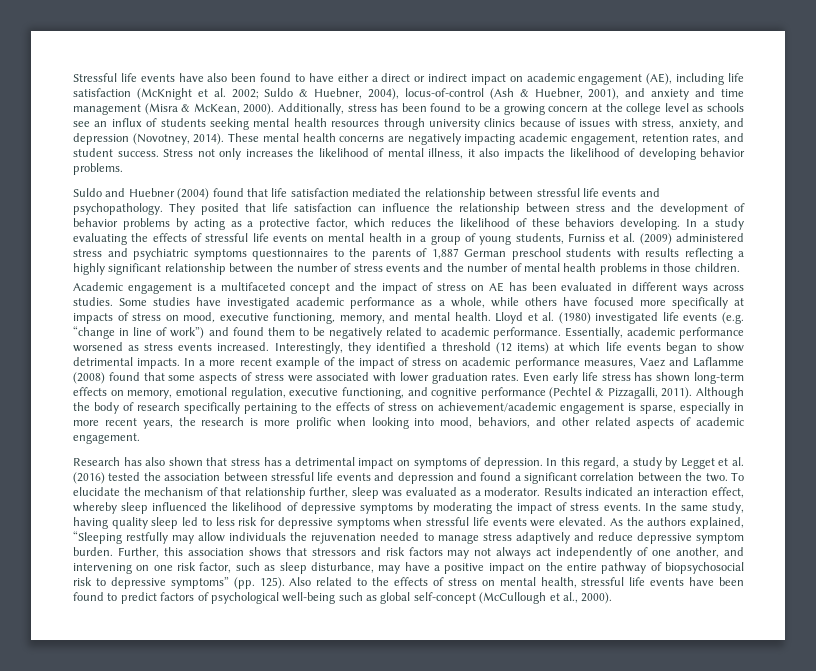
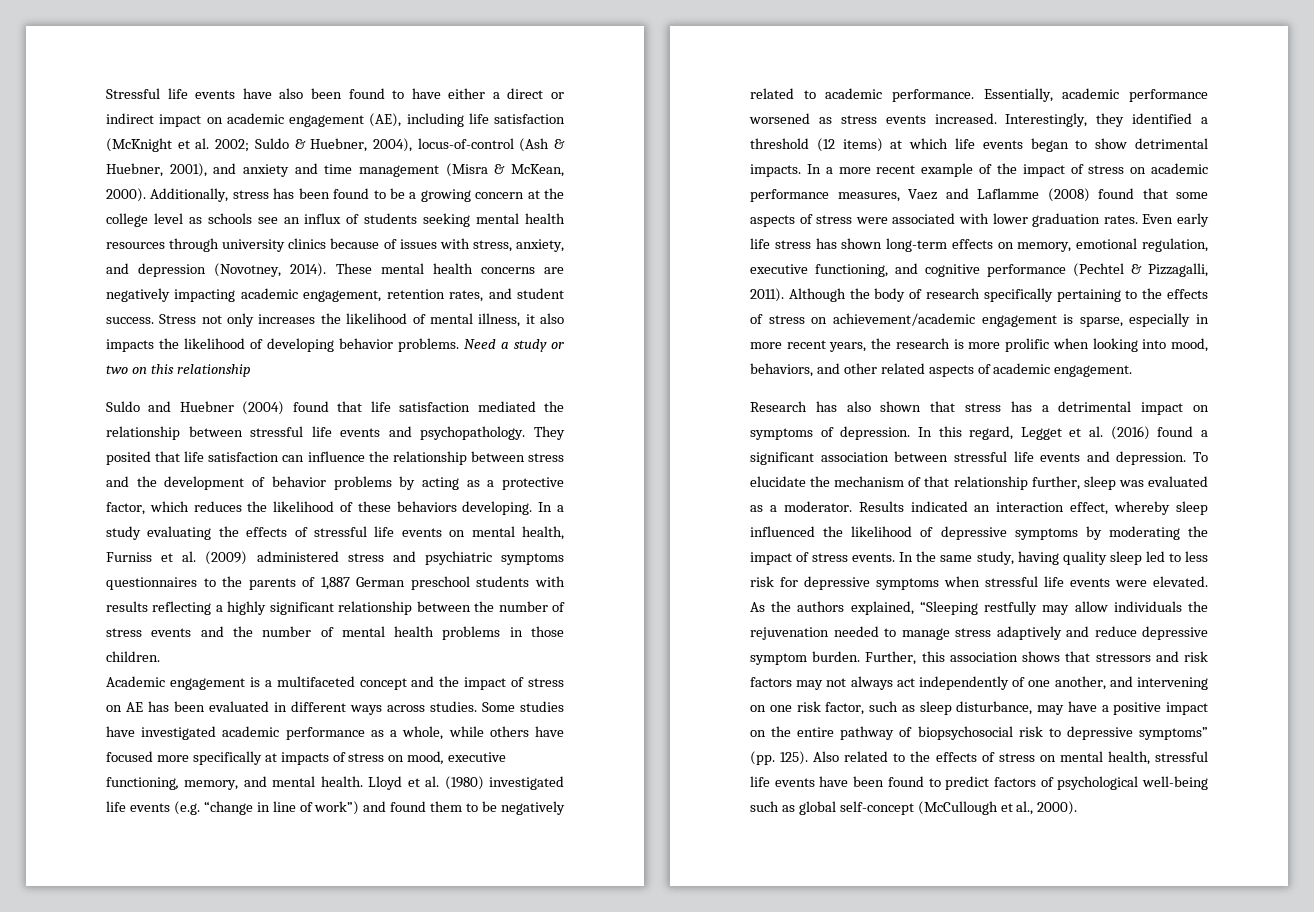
+ Need a study or two on this relationship
- In a study evaluating the effects of stressful life events on mental health in a group of young students, Furniss et al. (2009) administered stress and psychiatric symptoms questionnaires to the parents of 1,887 German preschool students with results reflecting a highly significant relationship between the number of stress events and the number of mental health problems in those children.
+ In a study evaluating the effects of stressful life events on mental health, Furniss et al. (2009) administered stress and psychiatric symptoms questionnaires to the parents of 1,887 German preschool students with results reflecting a highly significant relationship between the number of stress events and the number of mental health problems in those children.
- In this regard, a study by Legget et al. (2016) tested the association between stressful life events and depression and found a significant correlation between the two.
+ In this regard, Legget et al. (2016) found a significant association between stressful life events and depression.

